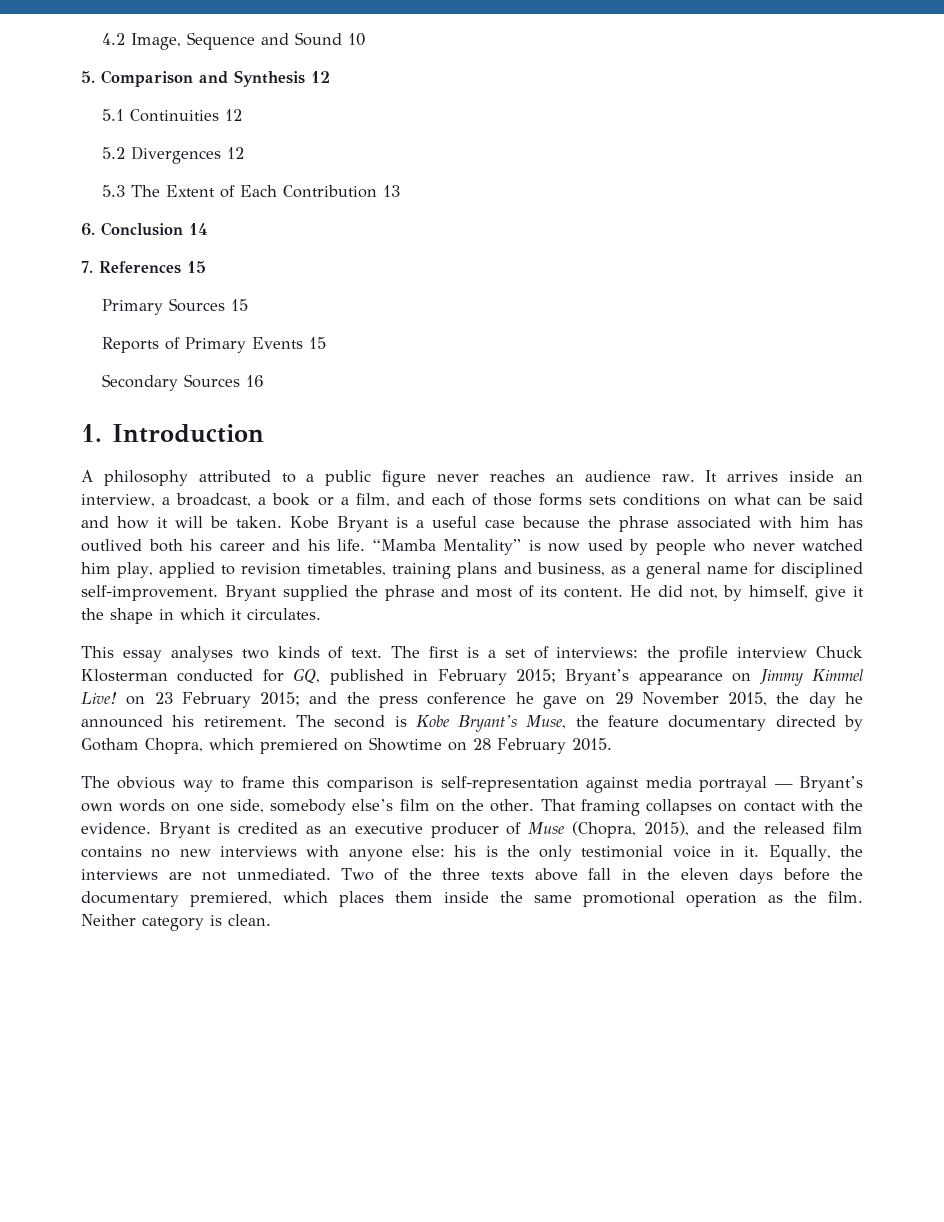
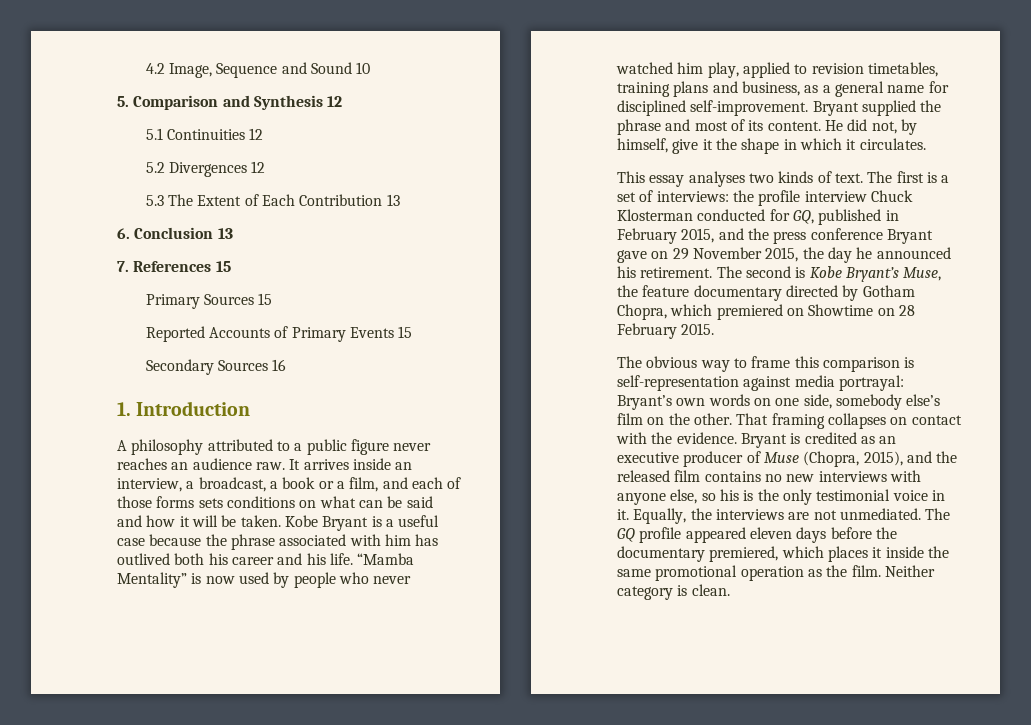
- 6. Conclusion 14
+ 6. Conclusion 13
- Reports of Primary Events 15
+ Reported Accounts of Primary Events 15
- The first is a set of interviews: the profile interview Chuck Klosterman conducted for GQ, published in February 2015; Bryant’s appearance on Jimmy Kimmel Live! on 23 February 2015; and the press conference he gave on 29 November 2015, the day he announced his retirement.
+ The first is a set of interviews: the profile interview Chuck Klosterman conducted for GQ, published in February 2015, and the press conference Bryant gave on 29 November 2015, the day he announced his retirement.
- The obvious way to frame this comparison is self-representation against media portrayal — Bryant’s own words on one side, somebody else’s film on the other.
+ The obvious way to frame this comparison is self-representation against media portrayal: Bryant’s own words on one side, somebody else’s film on the other.
- Bryant is credited as an executive producer of Muse (Chopra, 2015), and the released film contains no new interviews with anyone else: his is the only testimonial voice in it.
+ Bryant is credited as an executive producer of Muse (Chopra, 2015), and the released film contains no new interviews with anyone else, so his is the only testimonial voice in it.
- Two of the three texts above fall in the eleven days before the documentary premiered, which places them inside the same promotional operation as the film.
+ The GQ profile appeared eleven days before the documentary premiered, which places it inside the same promotional operation as the film.

